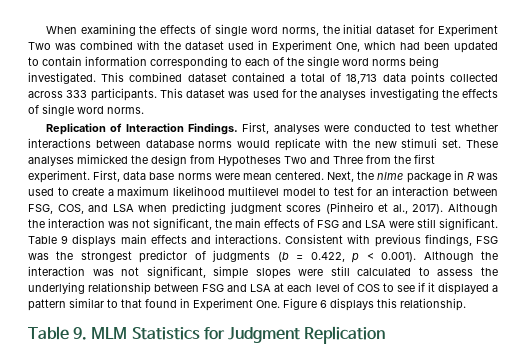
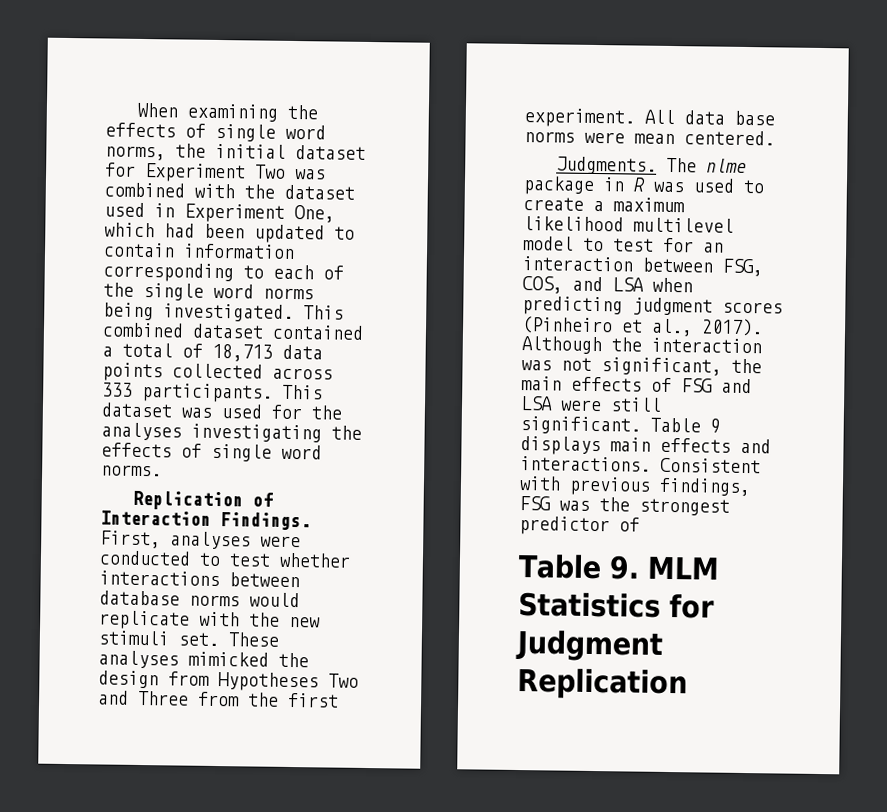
- First, data base norms were mean centered. Next, the nlme package in R was used to create a maximum likelihood multilevel model to test for an interaction between FSG, COS, and LSA when predicting judgment scores (Pinheiro et al., 2017).
+ All data base norms were mean centered.
+ Judgments. The nlme package in R was used to create a maximum likelihood multilevel model to test for an interaction between FSG, COS, and LSA when predicting judgment scores (Pinheiro et al., 2017).
- Consistent with previous findings, FSG was the strongest predictor of judgments (b = 0.422, p < 0.001). Although the interaction was not significant, simple slopes were still calculated to assess the underlying relationship between FSG and LSA at each level of COS to see if it displayed a pattern similar to that found in Experiment One. Figure 6 displays this relationship.
+ Consistent with previous findings, FSG was the strongest predictor of

